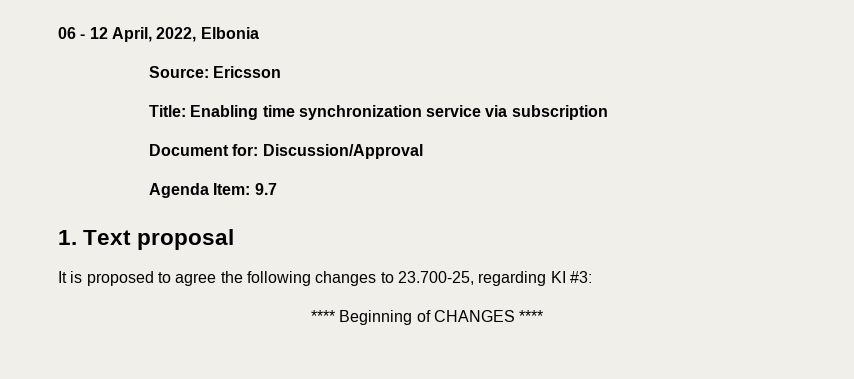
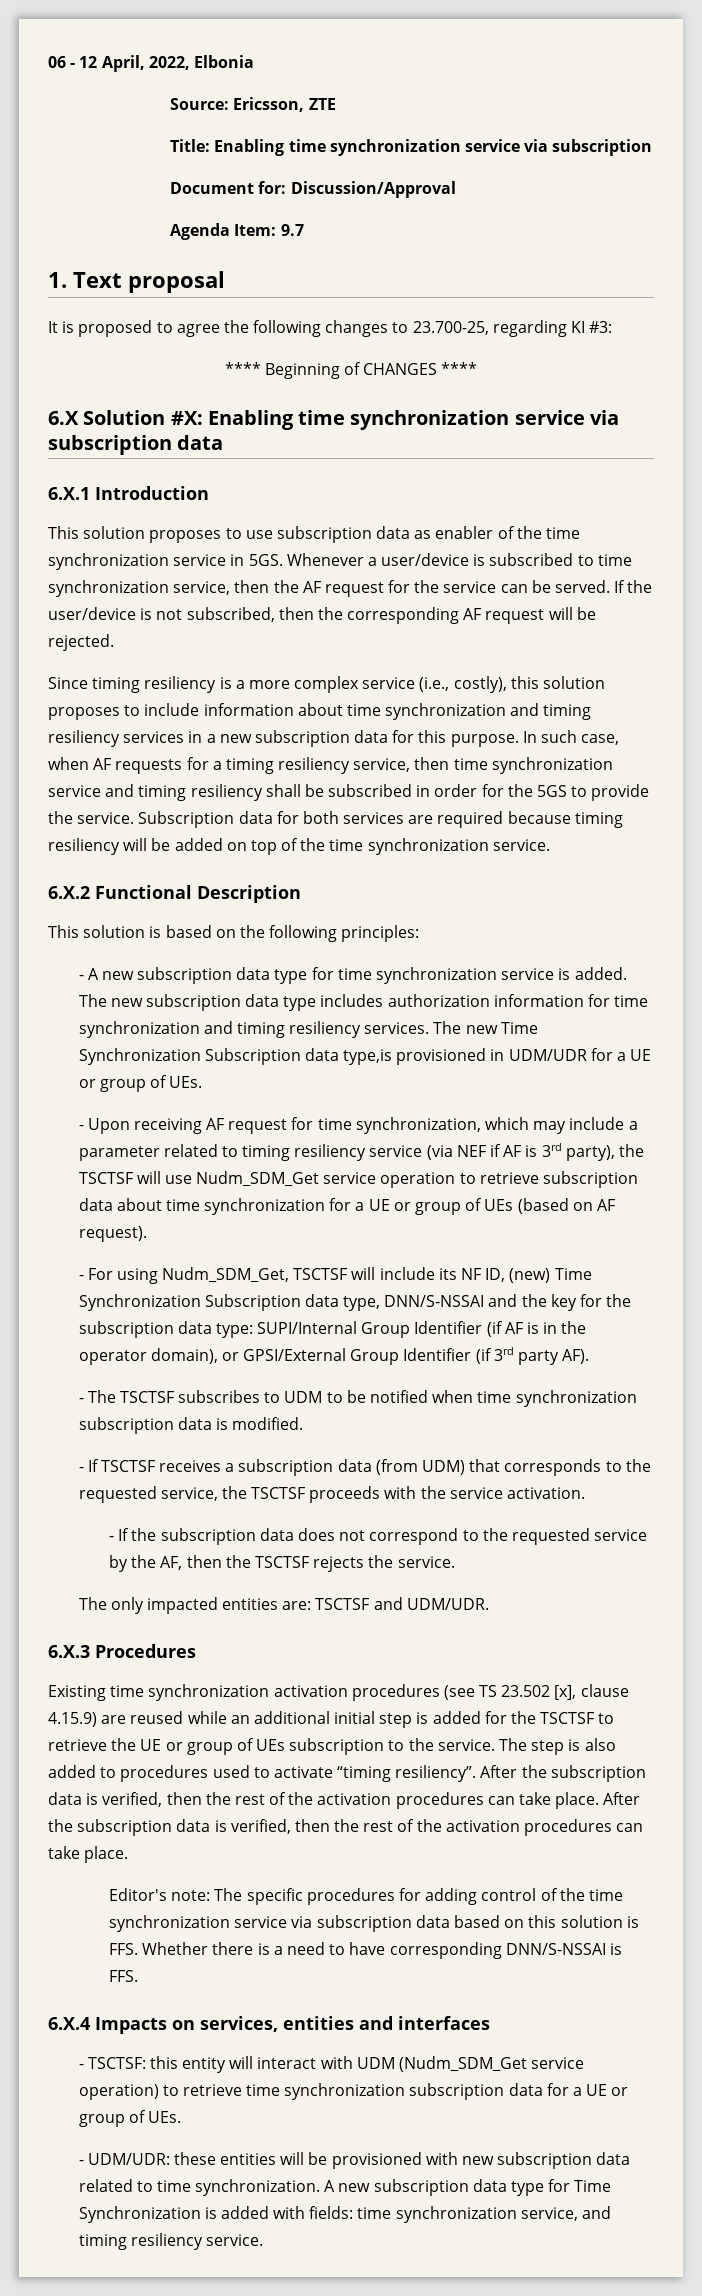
- Source: Ericsson
+ Source: Ericsson, ZTE
+ 6.X Solution #X: Enabling time synchronization service via subscription data
+ 6.X.1 Introduction
+ This solution proposes to use subscription data as enabler of the time synchronization service in 5GS. Whenever a user/device is subscribed to time synchronization service, then the AF request for the service can be served. If the user/device is not subscribed, then the corresponding AF request will be rejected.
+ Since timing resiliency is a more complex service (i.e., costly), this solution proposes to include information about time synchronization and timing resiliency services in a new subscription data for this purpose. In such case, when AF requests for a timing resiliency service, then time synchronization service and timing resiliency shall be subscribed in order for the 5GS to provide the service. Subscription data for both services are required because timing resiliency will be added on top of the time synchronization service.
+ 6.X.2 Functional Description
+ This solution is based on the following principles:
+ - A new subscription data type for time synchronization service is added. The new subscription data type includes authorization information for time synchronization and timing resiliency services. The new Time Synchronization Subscription data type,is provisioned in UDM/UDR for a UE or group of UEs.
+ - Upon receiving AF request for time synchronization, which may include a parameter related to timing resiliency service (via NEF if AF is 3rd party), the TSCTSF will use Nudm_SDM_Get service operation to retrieve subscription data about time synchronization for a UE or group of UEs (based on AF request).
+ - For using Nudm_SDM_Get, TSCTSF will include its NF ID, (new) Time Synchronization Subscription data type, DNN/S-NSSAI and the key for the subscription data type: SUPI/Internal Group Identifier (if AF is in the operator domain), or GPSI/External Group Identifier (if 3rd party AF).
+ - The TSCTSF subscribes to UDM to be notified when time synchronization subscription data is modified.
+ - If TSCTSF receives a subscription data (from UDM) that corresponds to the requested service, the TSCTSF proceeds with the service activation.
+ - If the subscription data does not correspond to the requested service by the AF, then the TSCTSF rejects the service.
+ The only impacted entities are: TSCTSF and UDM/UDR.
+ 6.X.3 Procedures
+ Existing time synchronization activation procedures (see TS 23.502 [x], clause 4.15.9) are reused while an additional initial step is added for the TSCTSF to retrieve the UE or group of UEs subscription to the service. The step is also added to procedures used to activate “timing resiliency”. After the subscription data is verified, then the rest of the activation procedures can take place. After the subscription data is verified, then the rest of the activation procedures can take place.
+ Editor's note: The specific procedures for adding control of the time synchronization service via subscription data based on this solution is FFS. Whether there is a need to have corresponding DNN/S-NSSAI is FFS.
+ 6.X.4 Impacts on services, entities and interfaces
+ - TSCTSF: this entity will interact with UDM (Nudm_SDM_Get service operation) to retrieve time synchronization subscription data for a UE or group of UEs.
+ - UDM/UDR: these entities will be provisioned with new subscription data related to time synchronization. A new subscription data type for Time Synchronization is added with fields: time synchronization service, and timing resiliency service.

